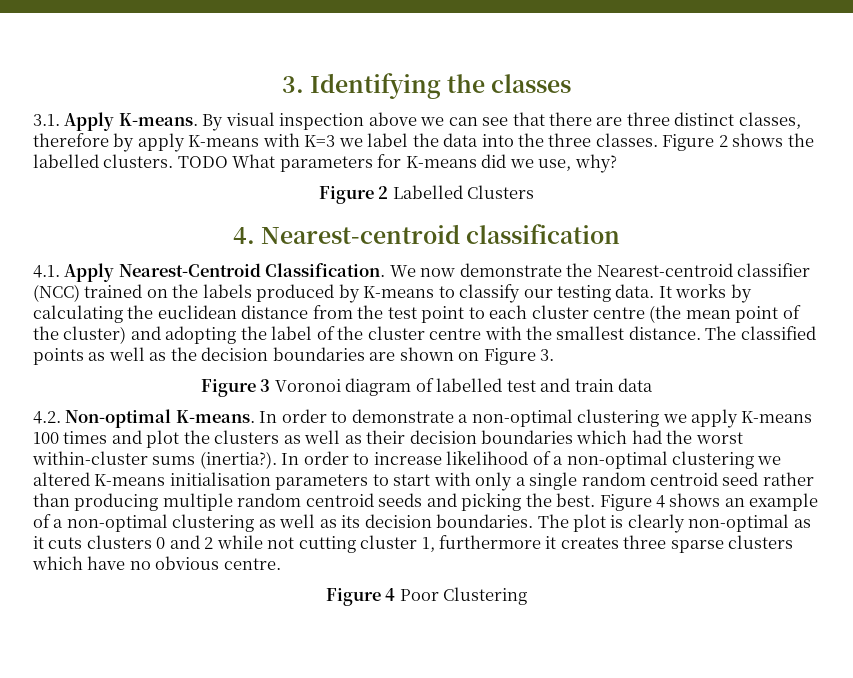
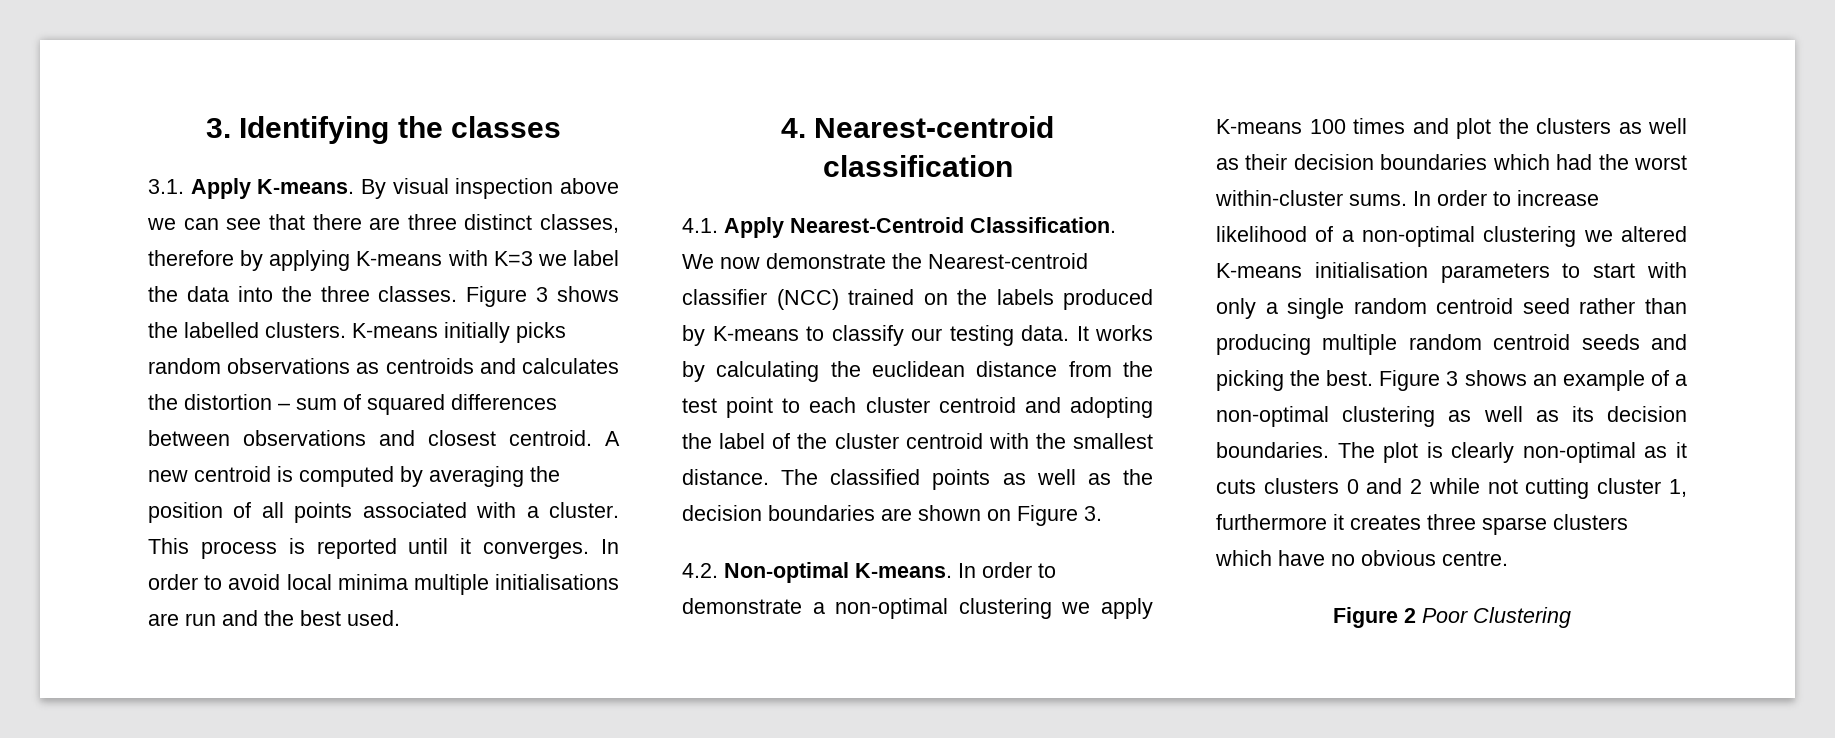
- By visual inspection above we can see that there are three distinct classes, therefore by apply K-means with K=3 we label the data into the three classes.
+ By visual inspection above we can see that there are three distinct classes, therefore by applying K-means with K=3 we label the data into the three classes.
- Figure 2 shows the labelled clusters.
+ Figure 3 shows the labelled clusters.
- TODO What parameters for K-means did we use, why?
- Figure 2 Labelled Clusters
+ K-means initially picks random observations as centroids and calculates the distortion – sum of squared differences between observations and closest centroid. A new centroid is computed by averaging the position of all points associated with a cluster. This process is reported until it converges. In order to avoid local minima multiple initialisations are run and the best used.
- It works by calculating the euclidean distance from the test point to each cluster centre (the mean point of the cluster) and adopting the label of the cluster centre with the smallest distance.
+ It works by calculating the euclidean distance from the test point to each cluster centroid and adopting the label of the cluster centroid with the smallest distance.
- Figure 3 Voronoi diagram of labelled test and train data
- In order to demonstrate a non-optimal clustering we apply K-means 100 times and plot the clusters as well as their decision boundaries which had the worst within-cluster sums (inertia?).
+ In order to demonstrate a non-optimal clustering we apply K-means 100 times and plot the clusters as well as their decision boundaries which had the worst within-cluster sums.
- Figure 4 shows an example of a non-optimal clustering as well as its decision boundaries.
+ Figure 3 shows an example of a non-optimal clustering as well as its decision boundaries.
- Figure 4 Poor Clustering
+ Figure 2 Poor Clustering

